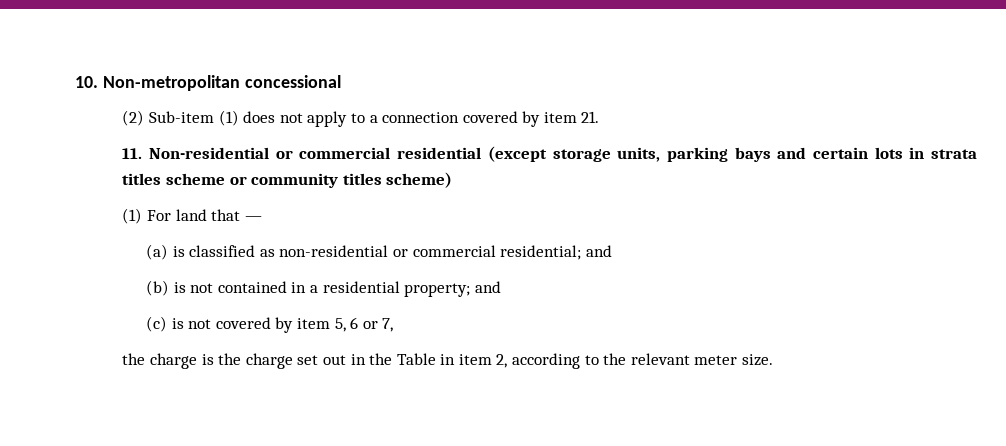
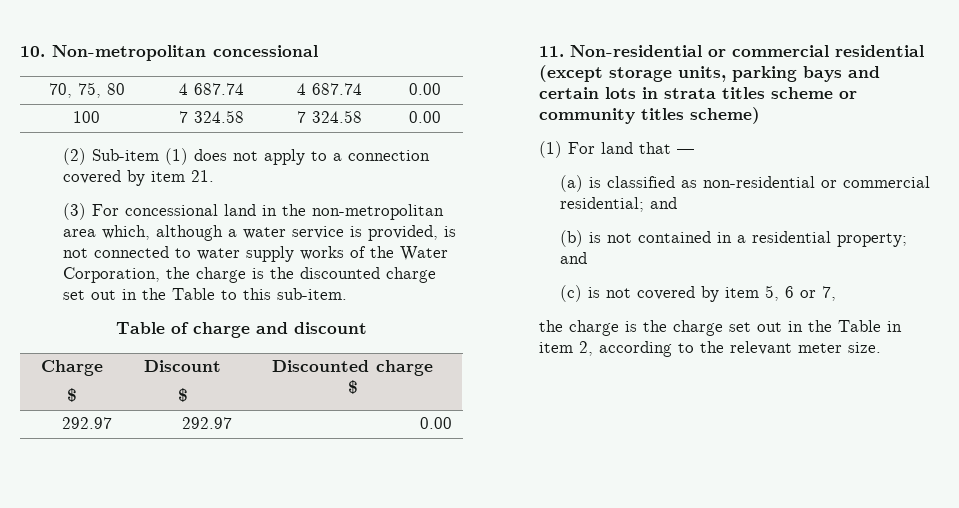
+ 70, 75, 80 | 4 687.74 | 4 687.74 | 0.00
+ 100 | 7 324.58 | 7 324.58 | 0.00
+ (3) For concessional land in the non-metropolitan area which, although a water service is provided, is not connected to water supply works of the Water Corporation, the charge is the discounted charge set out in the Table to this sub-item.
+ Table of charge and discount
+ Charge
+ $ | Discount
+ $ | Discounted charge
+ $
+ 292.97 | 292.97 | 0.00

